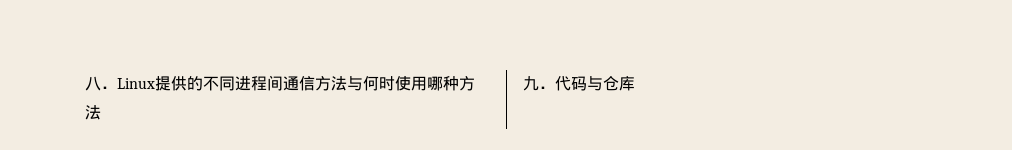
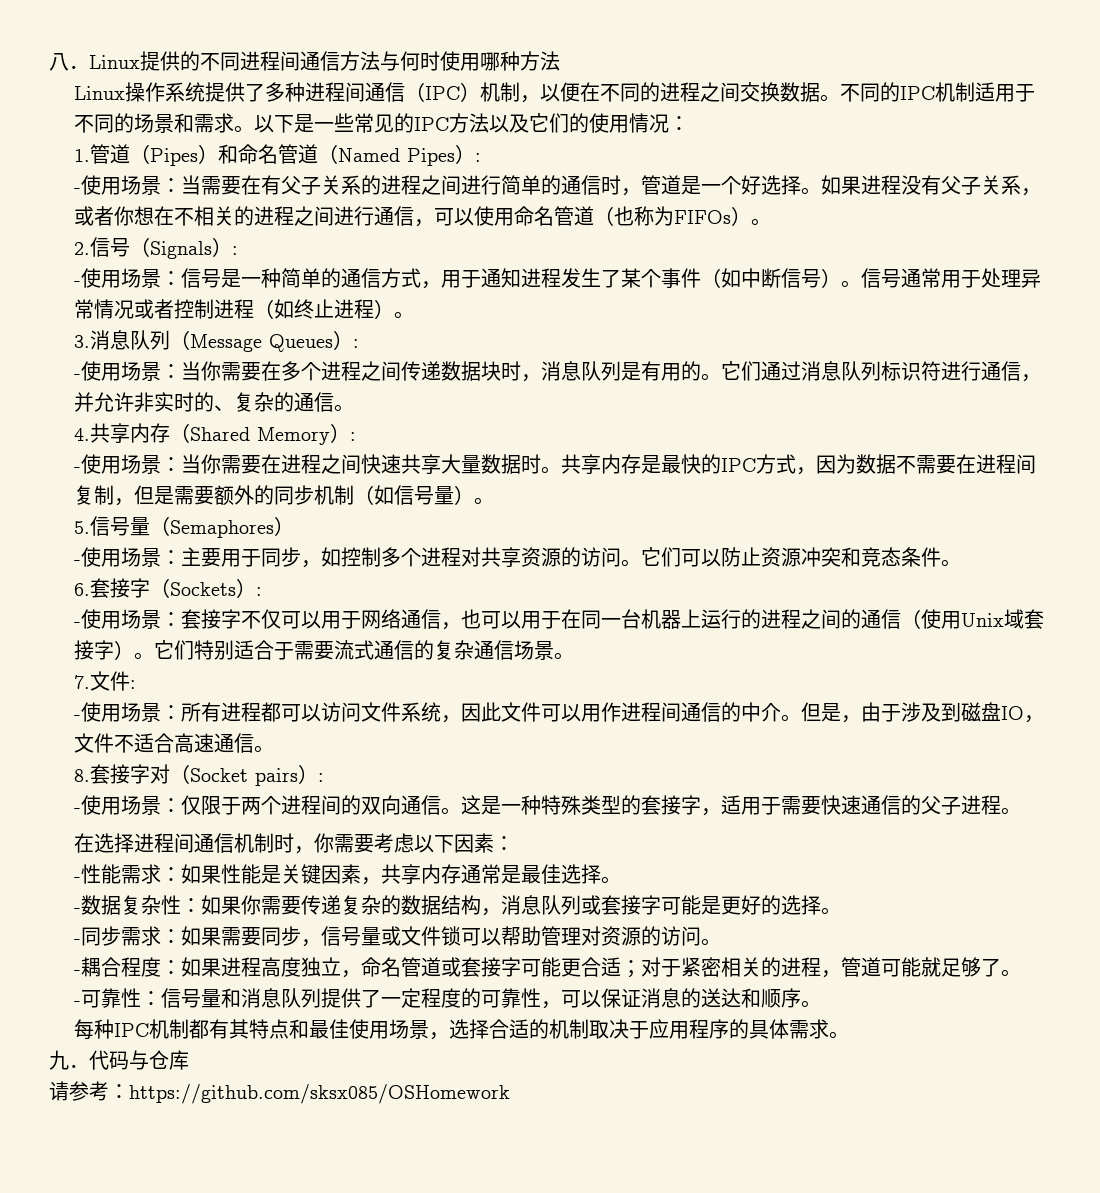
+ Linux操作系统提供了多种进程间通信（IPC）机制，以便在不同的进程之间交换数据。不同的IPC机制适用于不同的场景和需求。以下是一些常见的IPC方法以及它们的使用情况：
+ 1.管道（Pipes）和命名管道（Named Pipes）:
+ -使用场景：当需要在有父子关系的进程之间进行简单的通信时，管道是一个好选择。如果进程没有父子关系，或者你想在不相关的进程之间进行通信，可以使用命名管道（也称为FIFOs）。
+ 2.信号（Signals）:
+ -使用场景：信号是一种简单的通信方式，用于通知进程发生了某个事件（如中断信号）。信号通常用于处理异常情况或者控制进程（如终止进程）。
+ 3.消息队列（Message Queues）:
+ -使用场景：当你需要在多个进程之间传递数据块时，消息队列是有用的。它们通过消息队列标识符进行通信，并允许非实时的、复杂的通信。
+ 4.共享内存（Shared Memory）:
+ -使用场景：当你需要在进程之间快速共享大量数据时。共享内存是最快的IPC方式，因为数据不需要在进程间复制，但是需要额外的同步机制（如信号量）。
+ 5.信号量（Semaphores）
+ -使用场景：主要用于同步，如控制多个进程对共享资源的访问。它们可以防止资源冲突和竞态条件。
+ 6.套接字（Sockets）:
+ -使用场景：套接字不仅可以用于网络通信，也可以用于在同一台机器上运行的进程之间的通信（使用Unix域套接字）。它们特别适合于需要流式通信的复杂通信场景。
+ 7.文件:
+ -使用场景：所有进程都可以访问文件系统，因此文件可以用作进程间通信的中介。但是，由于涉及到磁盘IO，文件不适合高速通信。
+ 8.套接字对（Socket pairs）:
+ -使用场景：仅限于两个进程间的双向通信。这是一种特殊类型的套接字，适用于需要快速通信的父子进程。
+ 在选择进程间通信机制时，你需要考虑以下因素：
+ -性能需求：如果性能是关键因素，共享内存通常是最佳选择。
+ -数据复杂性：如果你需要传递复杂的数据结构，消息队列或套接字可能是更好的选择。
+ -同步需求：如果需要同步，信号量或文件锁可以帮助管理对资源的访问。
+ -耦合程度：如果进程高度独立，命名管道或套接字可能更合适；对于紧密相关的进程，管道可能就足够了。
+ -可靠性：信号量和消息队列提供了一定程度的可靠性，可以保证消息的送达和顺序。
+ 每种IPC机制都有其特点和最佳使用场景，选择合适的机制取决于应用程序的具体需求。
+ 请参考：https://github.com/sksx085/OSHomework

